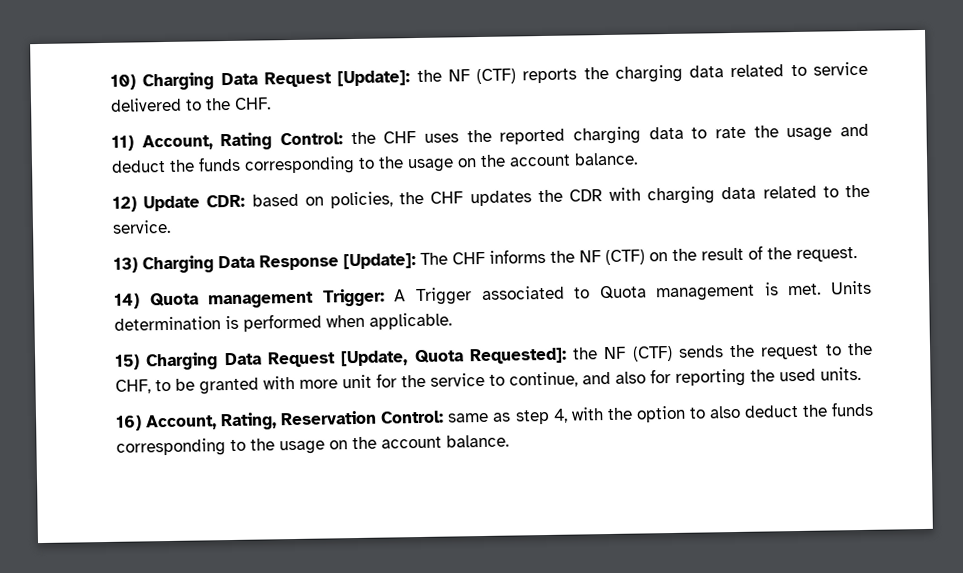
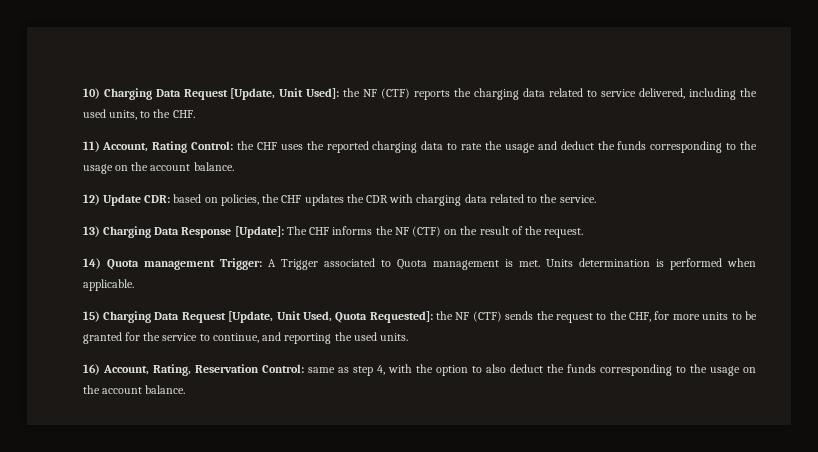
- 10) Charging Data Request [Update]: the NF (CTF) reports the charging data related to service delivered to the CHF.
+ 10) Charging Data Request [Update, Unit Used]: the NF (CTF) reports the charging data related to service delivered, including the used units, to the CHF.
- 15) Charging Data Request [Update, Quota Requested]: the NF (CTF) sends the request to the CHF, to be granted with more unit for the service to continue, and also for reporting the used units.
+ 15) Charging Data Request [Update, Unit Used, Quota Requested]: the NF (CTF) sends the request to the CHF, for more units to be granted for the service to continue, and reporting the used units.

